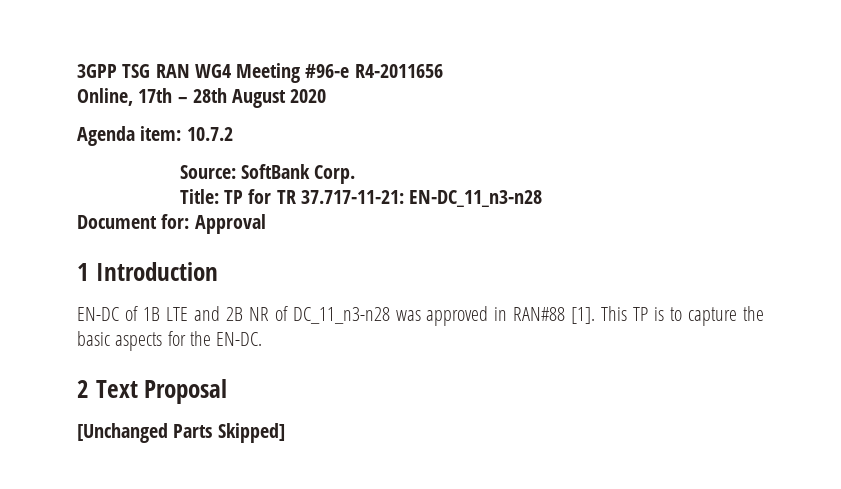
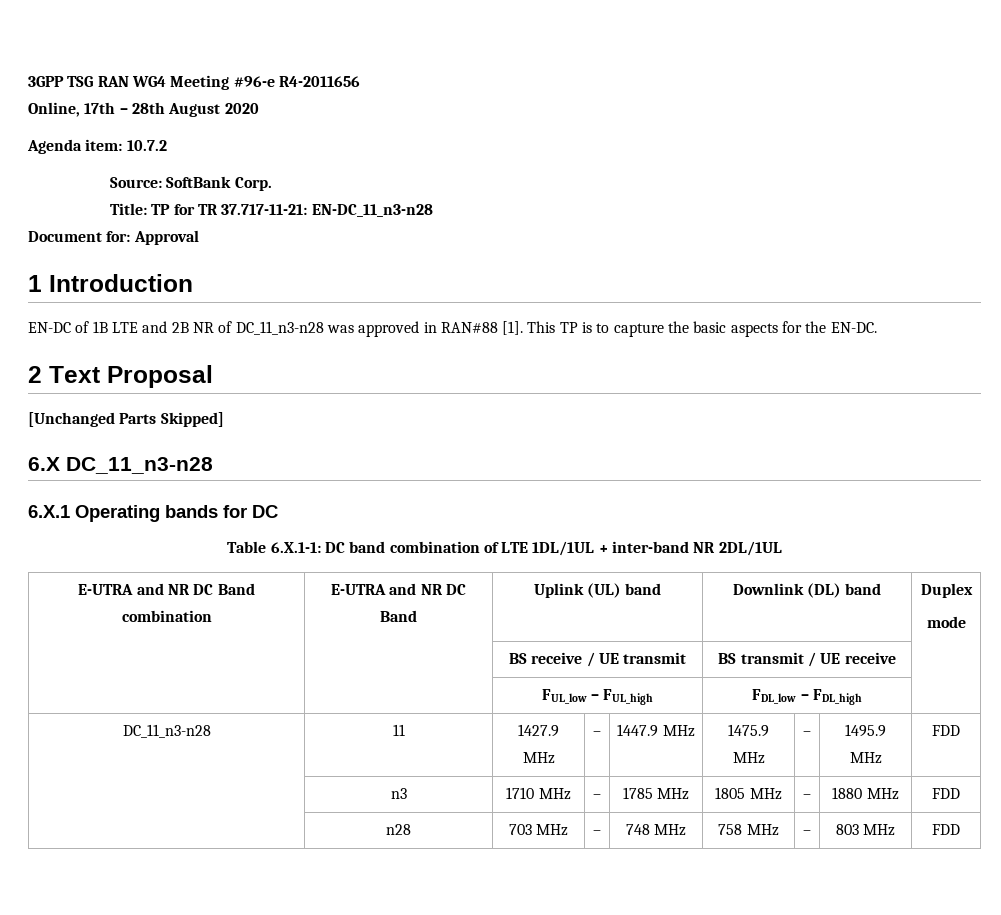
+ 6.X DC_11_n3-n28
+ 6.X.1 Operating bands for DC
+ Table 6.X.1-1: DC band combination of LTE 1DL/1UL + inter-band NR 2DL/1UL
+ E-UTRA and NR DC Band combination | E-UTRA and NR DC Band | Uplink (UL) band | Downlink (DL) band | Duplex
+ mode
+ | | BS receive / UE transmit | BS transmit / UE receive |
+ | | FUL_low – FUL_high | FDL_low – FDL_high |
+ DC_11_n3-n28 | 11 | 1427.9 MHz | – | 1447.9 MHz | 1475.9 MHz | – | 1495.9 MHz | FDD
+ | n3 | 1710 MHz | – | 1785 MHz | 1805 MHz | – | 1880 MHz | FDD
+ | n28 | 703 MHz | – | 748 MHz | 758 MHz | – | 803 MHz | FDD

